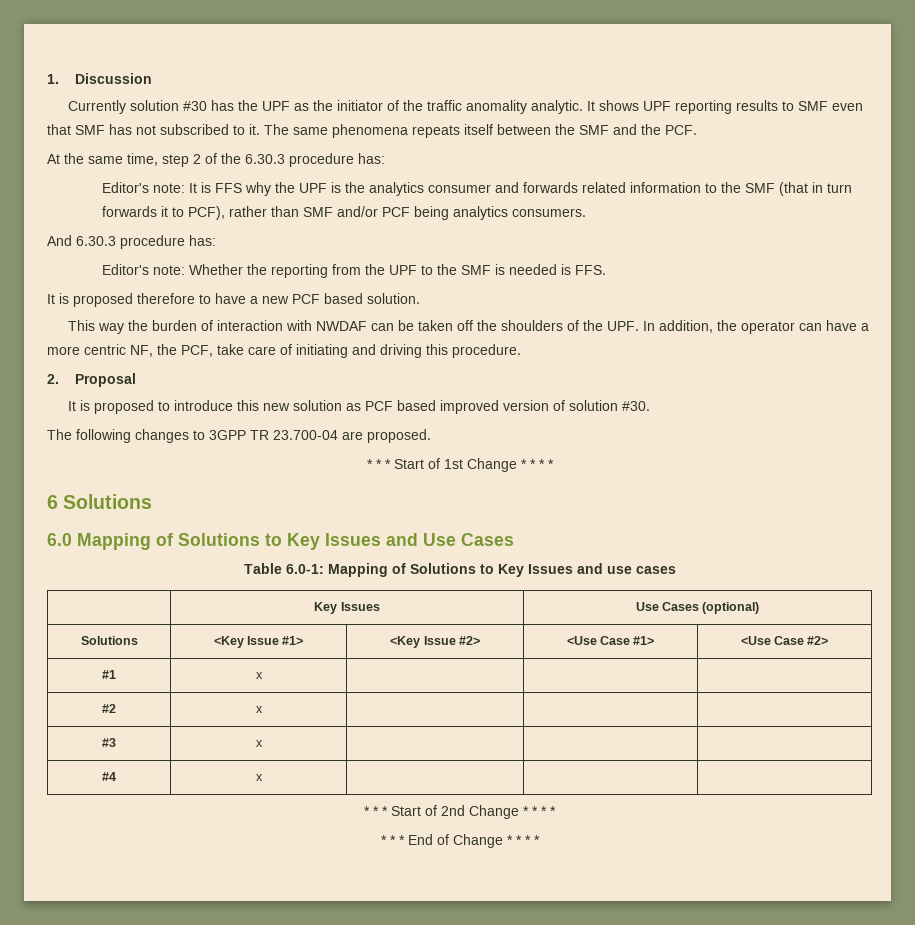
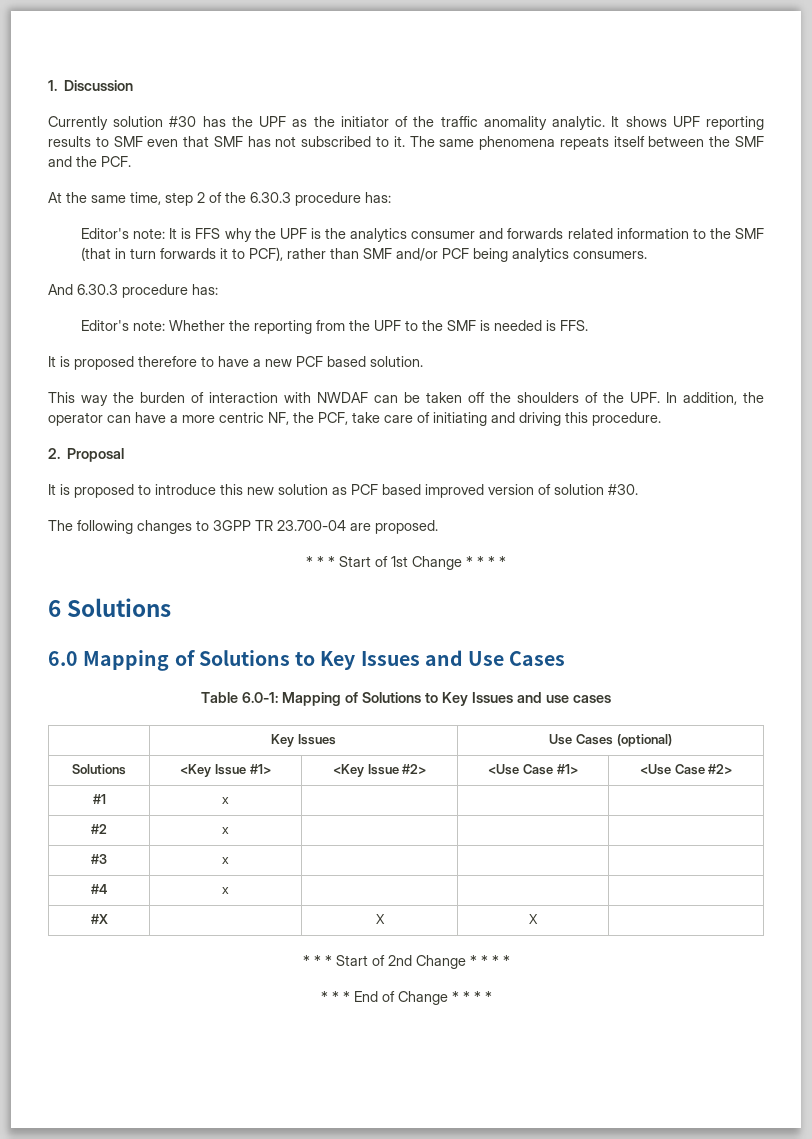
+ #X | | X | X |

